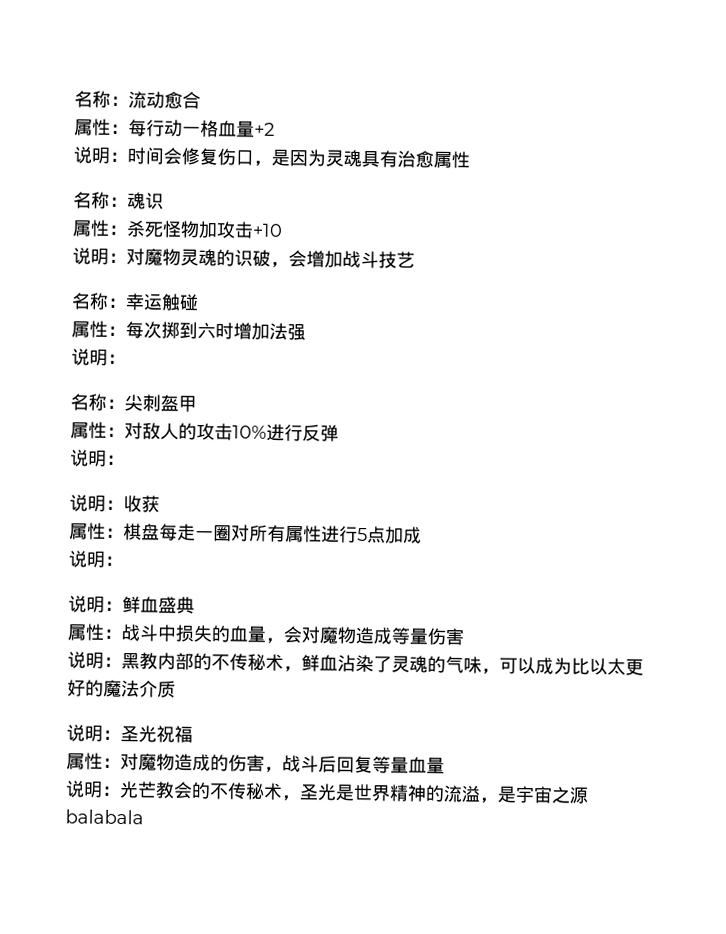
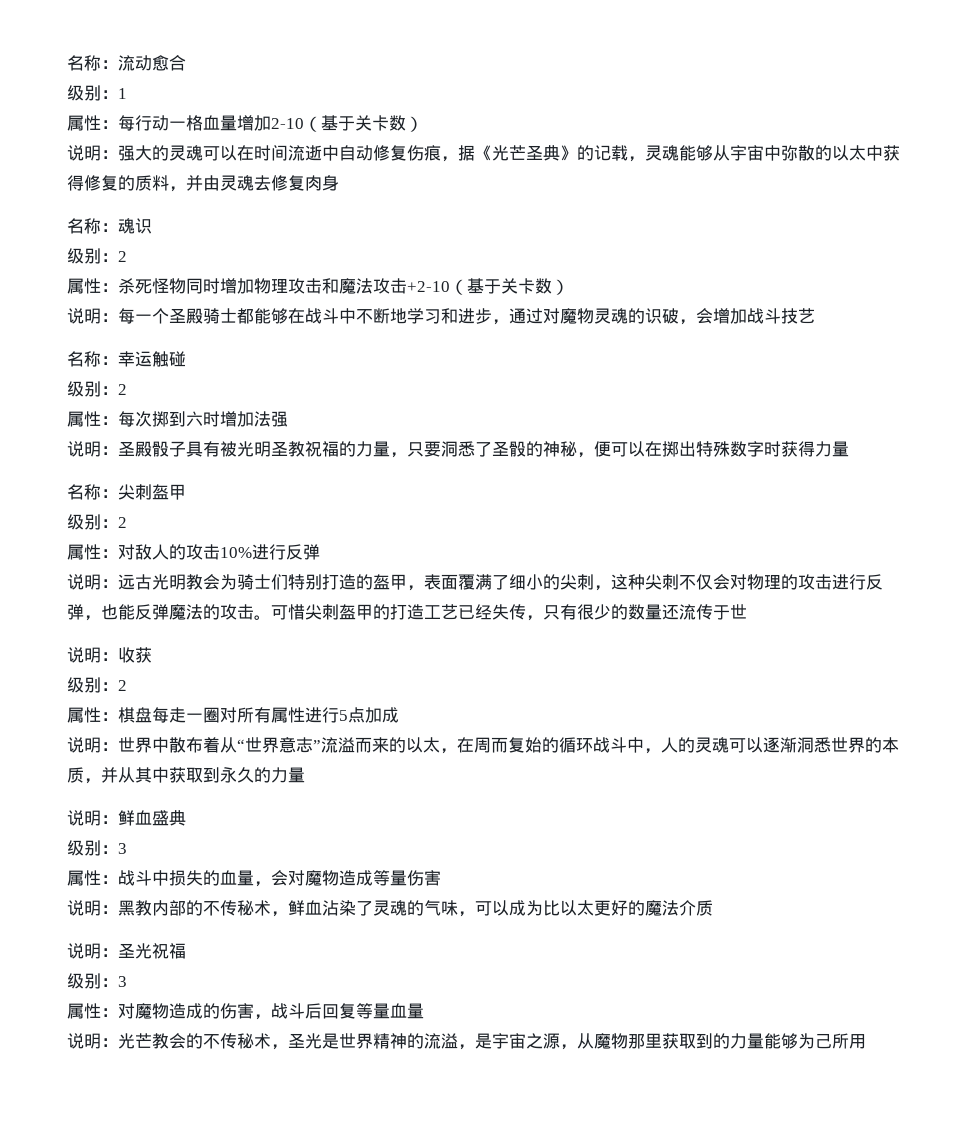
+ 级别：1
- 属性：每行动一格血量+2
- 说明：时间会修复伤口，是因为灵魂具有治愈属性
+ 属性：每行动一格血量增加2-10（基于关卡数）
+ 说明：强大的灵魂可以在时间流逝中自动修复伤痕，据《光芒圣典》的记载，灵魂能够从宇宙中弥散的以太中获得修复的质料，并由灵魂去修复肉身
  名称：魂识
+ 级别：2
- 属性：杀死怪物加攻击+10
- 说明：对魔物灵魂的识破，会增加战斗技艺
+ 属性：杀死怪物同时增加物理攻击和魔法攻击+2-10（基于关卡数）
+ 说明：每一个圣殿骑士都能够在战斗中不断地学习和进步，通过对魔物灵魂的识破，会增加战斗技艺
  名称：幸运触碰
+ 级别：2
  属性：每次掷到六时增加法强
- 说明：
+ 说明：圣殿骰子具有被光明圣教祝福的力量，只要洞悉了圣骰的神秘，便可以在掷出特殊数字时获得力量
  名称：尖刺盔甲
+ 级别：2
  属性：对敌人的攻击10%进行反弹
- 说明：
+ 说明：远古光明教会为骑士们特别打造的盔甲，表面覆满了细小的尖刺，这种尖刺不仅会对物理的攻击进行反弹，也能反弹魔法的攻击。可惜尖刺盔甲的打造工艺已经失传，只有很少的数量还流传于世
  说明：收获
+ 级别：2
  属性：棋盘每走一圈对所有属性进行5点加成
- 说明：
+ 说明：世界中散布着从“世界意志”流溢而来的以太，在周而复始的循环战斗中，人的灵魂可以逐渐洞悉世界的本质，并从其中获取到永久的力量
  说明：鲜血盛典
+ 级别：3
  说明：圣光祝福
+ 级别：3
- 说明：光芒教会的不传秘术，圣光是世界精神的流溢，是宇宙之源balabala
+ 说明：光芒教会的不传秘术，圣光是世界精神的流溢，是宇宙之源，从魔物那里获取到的力量能够为己所用

